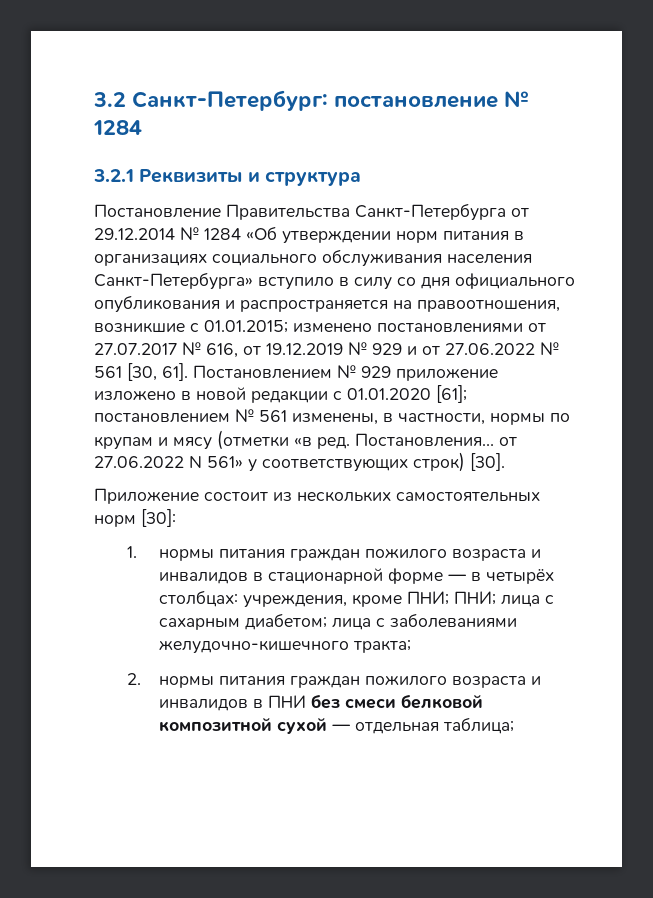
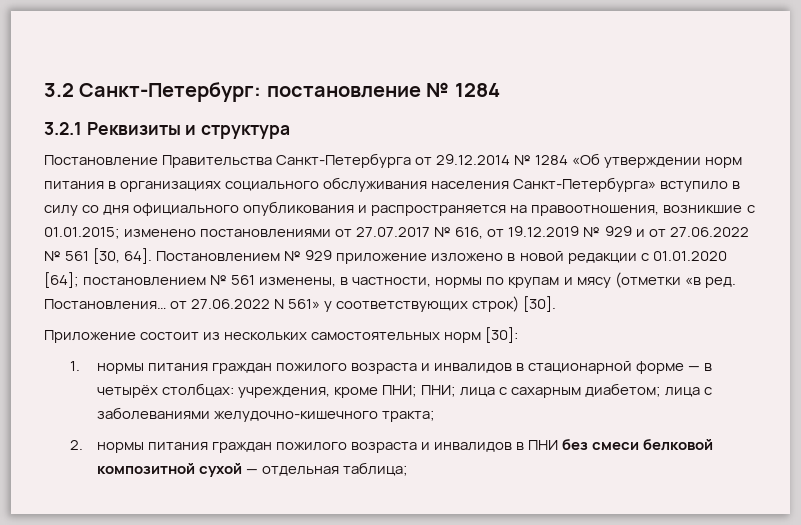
- Постановление Правительства Санкт-Петербурга от 29.12.2014 № 1284 «Об утверждении норм питания в организациях социального обслуживания населения Санкт-Петербурга» вступило в силу со дня официального опубликования и распространяется на правоотношения, возникшие с 01.01.2015; изменено постановлениями от 27.07.2017 № 616, от 19.12.2019 № 929 и от 27.06.2022 № 561 [30, 61].
+ Постановление Правительства Санкт-Петербурга от 29.12.2014 № 1284 «Об утверждении норм питания в организациях социального обслуживания населения Санкт-Петербурга» вступило в силу со дня официального опубликования и распространяется на правоотношения, возникшие с 01.01.2015; изменено постановлениями от 27.07.2017 № 616, от 19.12.2019 № 929 и от 27.06.2022 № 561 [30, 64].
- Постановлением № 929 приложение изложено в новой редакции с 01.01.2020 [61]; постановлением № 561 изменены, в частности, нормы по крупам и мясу (отметки «в ред.
+ Постановлением № 929 приложение изложено в новой редакции с 01.01.2020 [64]; постановлением № 561 изменены, в частности, нормы по крупам и мясу (отметки «в ред.

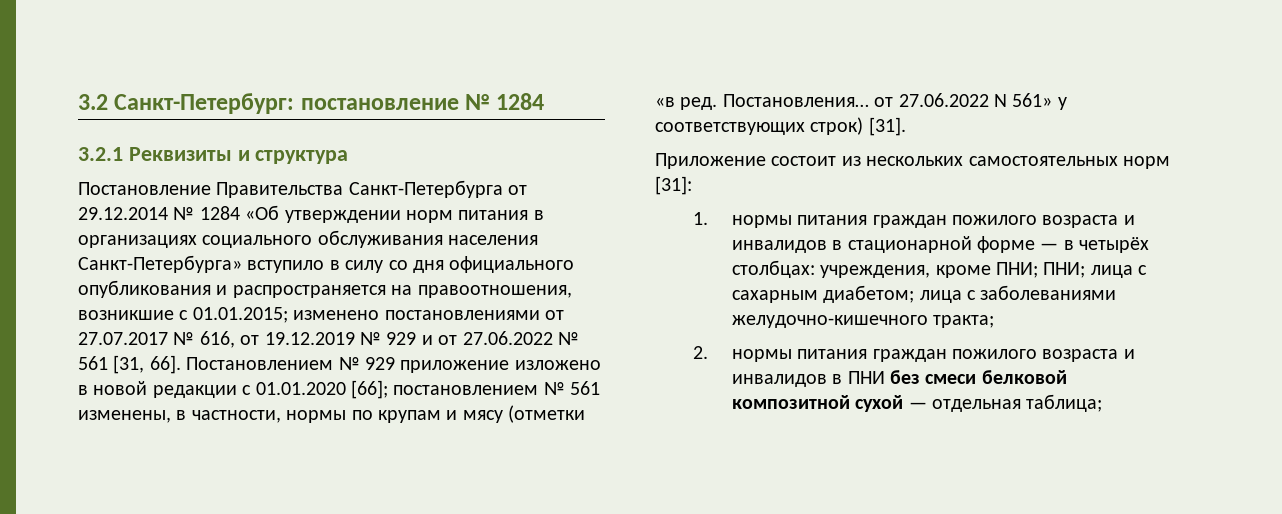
- Постановление Правительства Санкт-Петербурга от 29.12.2014 № 1284 «Об утверждении норм питания в организациях социального обслуживания населения Санкт-Петербурга» вступило в силу со дня официального опубликования и распространяется на правоотношения, возникшие с 01.01.2015; изменено постановлениями от 27.07.2017 № 616, от 19.12.2019 № 929 и от 27.06.2022 № 561 [30, 64].
+ Постановление Правительства Санкт-Петербурга от 29.12.2014 № 1284 «Об утверждении норм питания в организациях социального обслуживания населения Санкт-Петербурга» вступило в силу со дня официального опубликования и распространяется на правоотношения, возникшие с 01.01.2015; изменено постановлениями от 27.07.2017 № 616, от 19.12.2019 № 929 и от 27.06.2022 № 561 [31, 66].
- Постановлением № 929 приложение изложено в новой редакции с 01.01.2020 [64]; постановлением № 561 изменены, в частности, нормы по крупам и мясу (отметки «в ред.
+ Постановлением № 929 приложение изложено в новой редакции с 01.01.2020 [66]; постановлением № 561 изменены, в частности, нормы по крупам и мясу (отметки «в ред.
- Постановления… от 27.06.2022 N 561» у соответствующих строк) [30].
+ Постановления… от 27.06.2022 N 561» у соответствующих строк) [31].
- Приложение состоит из нескольких самостоятельных норм [30]:
+ Приложение состоит из нескольких самостоятельных норм [31]:

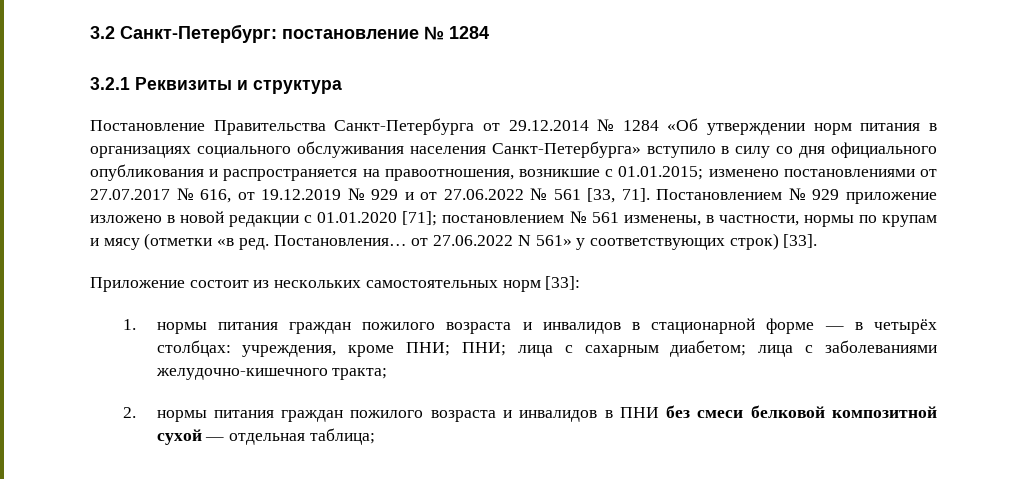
- Постановление Правительства Санкт-Петербурга от 29.12.2014 № 1284 «Об утверждении норм питания в организациях социального обслуживания населения Санкт-Петербурга» вступило в силу со дня официального опубликования и распространяется на правоотношения, возникшие с 01.01.2015; изменено постановлениями от 27.07.2017 № 616, от 19.12.2019 № 929 и от 27.06.2022 № 561 [31, 66].
+ Постановление Правительства Санкт-Петербурга от 29.12.2014 № 1284 «Об утверждении норм питания в организациях социального обслуживания населения Санкт-Петербурга» вступило в силу со дня официального опубликования и распространяется на правоотношения, возникшие с 01.01.2015; изменено постановлениями от 27.07.2017 № 616, от 19.12.2019 № 929 и от 27.06.2022 № 561 [33, 71].
- Постановлением № 929 приложение изложено в новой редакции с 01.01.2020 [66]; постановлением № 561 изменены, в частности, нормы по крупам и мясу (отметки «в ред.
+ Постановлением № 929 приложение изложено в новой редакции с 01.01.2020 [71]; постановлением № 561 изменены, в частности, нормы по крупам и мясу (отметки «в ред.
- Постановления… от 27.06.2022 N 561» у соответствующих строк) [31].
+ Постановления… от 27.06.2022 N 561» у соответствующих строк) [33].
- Приложение состоит из нескольких самостоятельных норм [31]:
+ Приложение состоит из нескольких самостоятельных норм [33]:

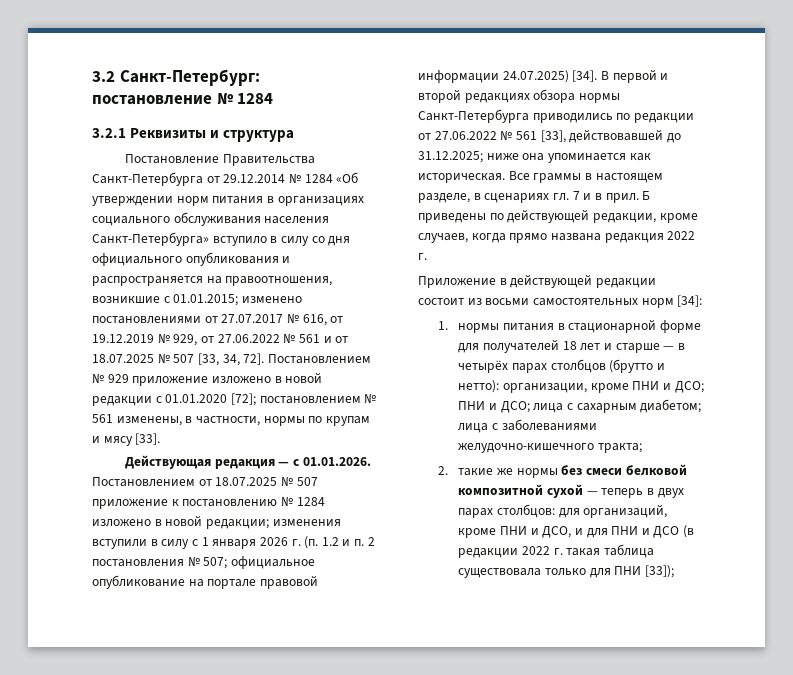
- Постановление Правительства Санкт-Петербурга от 29.12.2014 № 1284 «Об утверждении норм питания в организациях социального обслуживания населения Санкт-Петербурга» вступило в силу со дня официального опубликования и распространяется на правоотношения, возникшие с 01.01.2015; изменено постановлениями от 27.07.2017 № 616, от 19.12.2019 № 929 и от 27.06.2022 № 561 [33, 71].
+ Постановление Правительства Санкт-Петербурга от 29.12.2014 № 1284 «Об утверждении норм питания в организациях социального обслуживания населения Санкт-Петербурга» вступило в силу со дня официального опубликования и распространяется на правоотношения, возникшие с 01.01.2015; изменено постановлениями от 27.07.2017 № 616, от 19.12.2019 № 929, от 27.06.2022 № 561 и от 18.07.2025 № 507 [33, 34, 72].
- Постановлением № 929 приложение изложено в новой редакции с 01.01.2020 [71]; постановлением № 561 изменены, в частности, нормы по крупам и мясу (отметки «в ред. Постановления… от 27.06.2022 N 561» у соответствующих строк) [33].
- Приложение состоит из нескольких самостоятельных норм [33]:
+ Постановлением № 929 приложение изложено в новой редакции с 01.01.2020 [72]; постановлением № 561 изменены, в частности, нормы по крупам и мясу [33].
+ Действующая редакция — с 01.01.2026. Постановлением от 18.07.2025 № 507 приложение к постановлению № 1284 изложено в новой редакции; изменения вступили в силу с 1 января 2026 г. (п. 1.2 и п. 2 постановления № 507; официальное опубликование на портале правовой информации 24.07.2025) [34]. В первой и второй редакциях обзора нормы Санкт-Петербурга приводились по редакции от 27.06.2022 № 561 [33], действовавшей до 31.12.2025; ниже она упоминается как историческая. Все граммы в настоящем разделе, в сценариях гл. 7 и в прил. Б приведены по действующей редакции, кроме случаев, когда прямо названа редакция 2022 г.
+ Приложение в действующей редакции состоит из восьми самостоятельных норм [34]:
- 1. нормы питания граждан пожилого возраста и инвалидов в стационарной форме — в четырёх столбцах: учреждения, кроме ПНИ; ПНИ; лица с сахарным диабетом; лица с заболеваниями желудочно-кишечного тракта;
+ 1. нормы питания в стационарной форме для получателей 18 лет и старше — в четырёх парах столбцов (брутто и нетто): организации, кроме ПНИ и ДСО; ПНИ и ДСО; лица с сахарным диабетом; лица с заболеваниями желудочно-кишечного тракта;
- 2. нормы питания граждан пожилого возраста и инвалидов в ПНИ без смеси белковой композитной сухой — отдельная таблица;
+ 2. такие же нормы без смеси белковой композитной сухой — теперь в двух парах столбцов: для организаций, кроме ПНИ и ДСО, и для ПНИ и ДСО (в редакции 2022 г. такая таблица существовала только для ПНИ [33]);

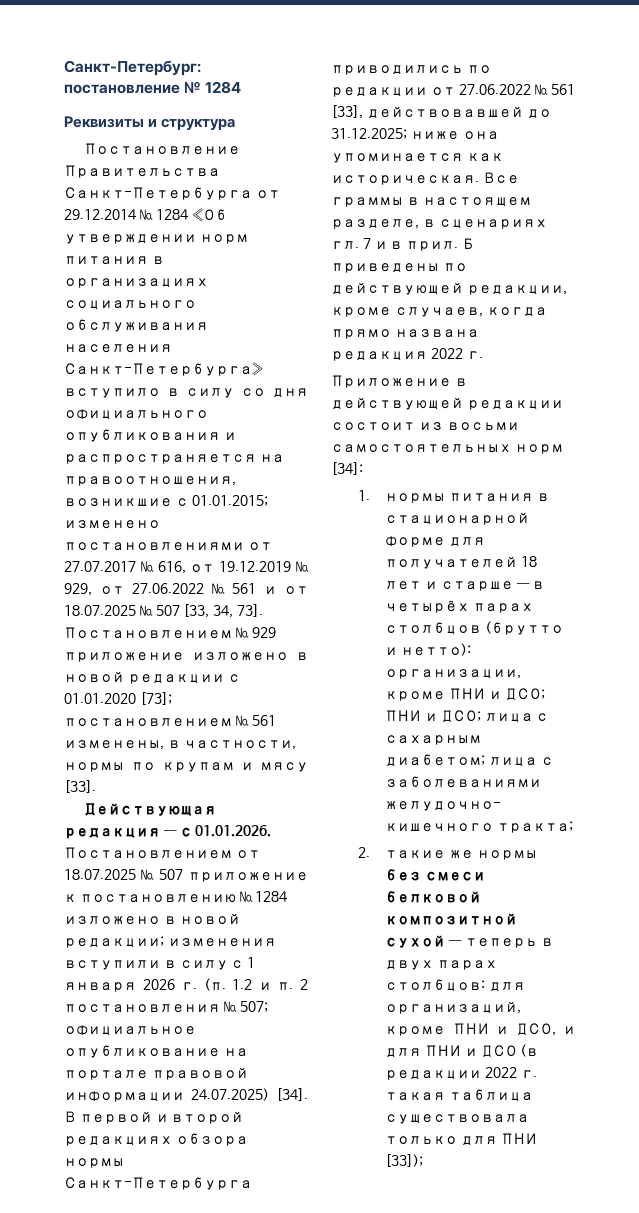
- 3.2 Санкт-Петербург: постановление № 1284
+ Санкт-Петербург: постановление № 1284
- 3.2.1 Реквизиты и структура
+ Реквизиты и структура
- Постановление Правительства Санкт-Петербурга от 29.12.2014 № 1284 «Об утверждении норм питания в организациях социального обслуживания населения Санкт-Петербурга» вступило в силу со дня официального опубликования и распространяется на правоотношения, возникшие с 01.01.2015; изменено постановлениями от 27.07.2017 № 616, от 19.12.2019 № 929, от 27.06.2022 № 561 и от 18.07.2025 № 507 [33, 34, 72].
+ Постановление Правительства Санкт-Петербурга от 29.12.2014 № 1284 «Об утверждении норм питания в организациях социального обслуживания населения Санкт-Петербурга» вступило в силу со дня официального опубликования и распространяется на правоотношения, возникшие с 01.01.2015; изменено постановлениями от 27.07.2017 № 616, от 19.12.2019 № 929, от 27.06.2022 № 561 и от 18.07.2025 № 507 [33, 34, 73].
- Постановлением № 929 приложение изложено в новой редакции с 01.01.2020 [72]; постановлением № 561 изменены, в частности, нормы по крупам и мясу [33].
+ Постановлением № 929 приложение изложено в новой редакции с 01.01.2020 [73]; постановлением № 561 изменены, в частности, нормы по крупам и мясу [33].

